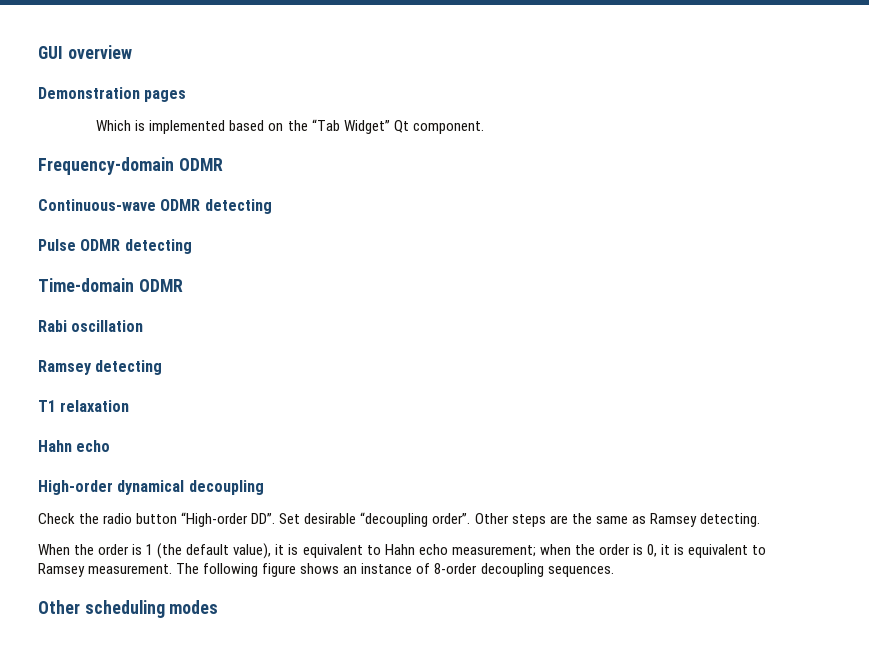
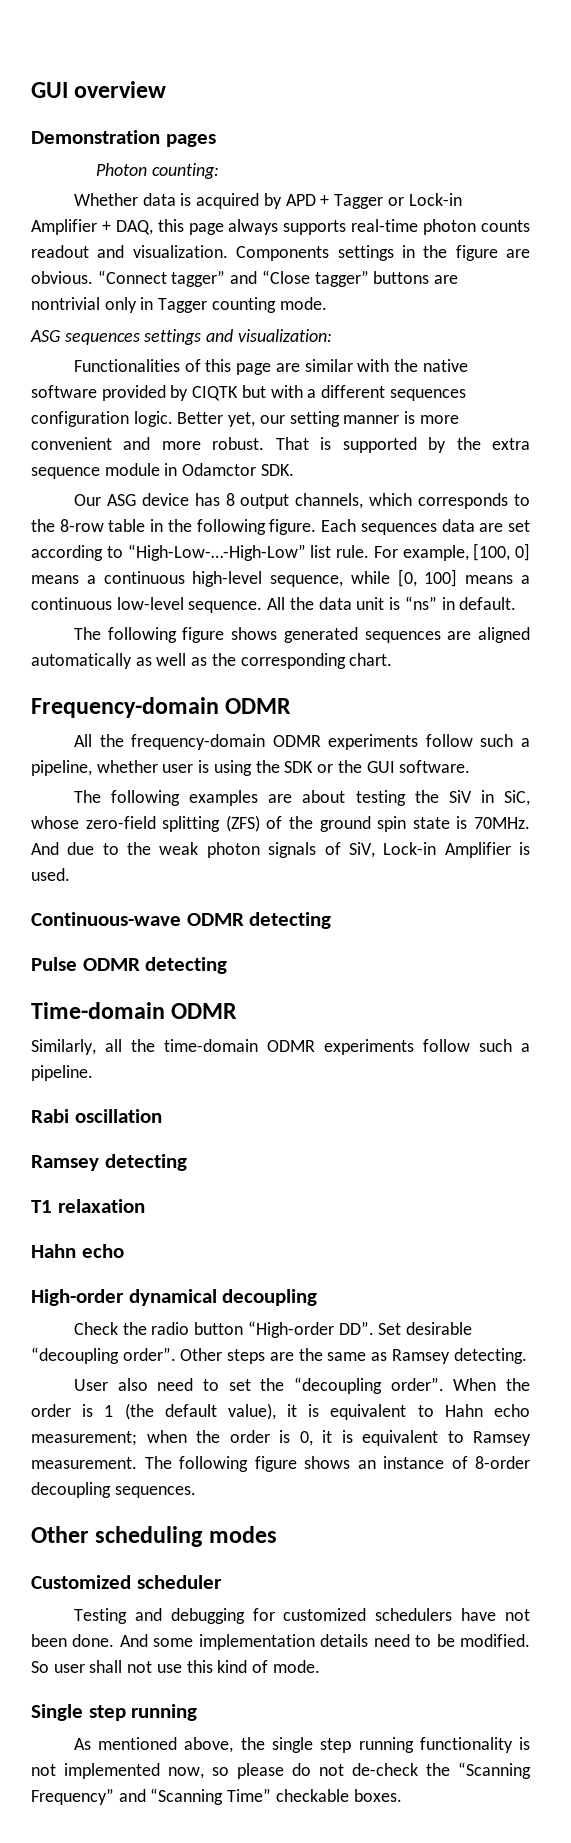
- Which is implemented based on the “Tab Widget” Qt component.
+ Photon counting:
+ Whether data is acquired by APD + Tagger or Lock-in Amplifier + DAQ, this page always supports real-time photon counts readout and visualization. Components settings in the figure are obvious. “Connect tagger” and “Close tagger” buttons are nontrivial only in Tagger counting mode.
+ ASG sequences settings and visualization:
+ Functionalities of this page are similar with the native software provided by CIQTK but with a different sequences configuration logic. Better yet, our setting manner is more convenient and more robust. That is supported by the extra sequence module in Odamctor SDK.
+ Our ASG device has 8 output channels, which corresponds to the 8-row table in the following figure. Each sequences data are set according to “High-Low-…-High-Low” list rule. For example, [100, 0] means a continuous high-level sequence, while [0, 100] means a continuous low-level sequence. All the data unit is “ns” in default.
+ The following figure shows generated sequences are aligned automatically as well as the corresponding chart.
  Frequency-domain ODMR
+ All the frequency-domain ODMR experiments follow such a pipeline, whether user is using the SDK or the GUI software.
+ The following examples are about testing the SiV in SiC, whose zero-field splitting (ZFS) of the ground spin state is 70MHz. And due to the weak photon signals of SiV, Lock-in Amplifier is used.
+ Similarly, all the time-domain ODMR experiments follow such a pipeline.
+ User also need to set the “decoupling order”.
+ Customized scheduler
+ Testing and debugging for customized schedulers have not been done. And some implementation details need to be modified. So user shall not use this kind of mode.
+ Single step running
+ As mentioned above, the single step running functionality is not implemented now, so please do not de-check the “Scanning Frequency” and “Scanning Time” checkable boxes.

